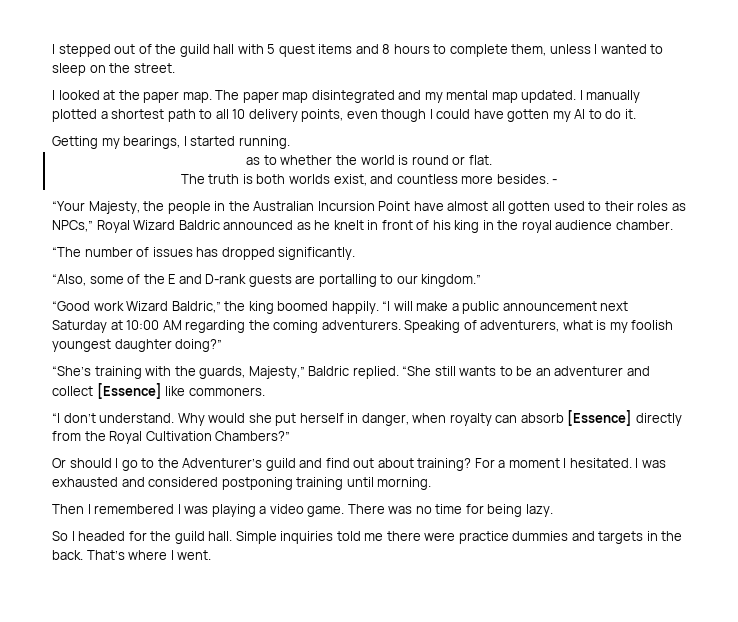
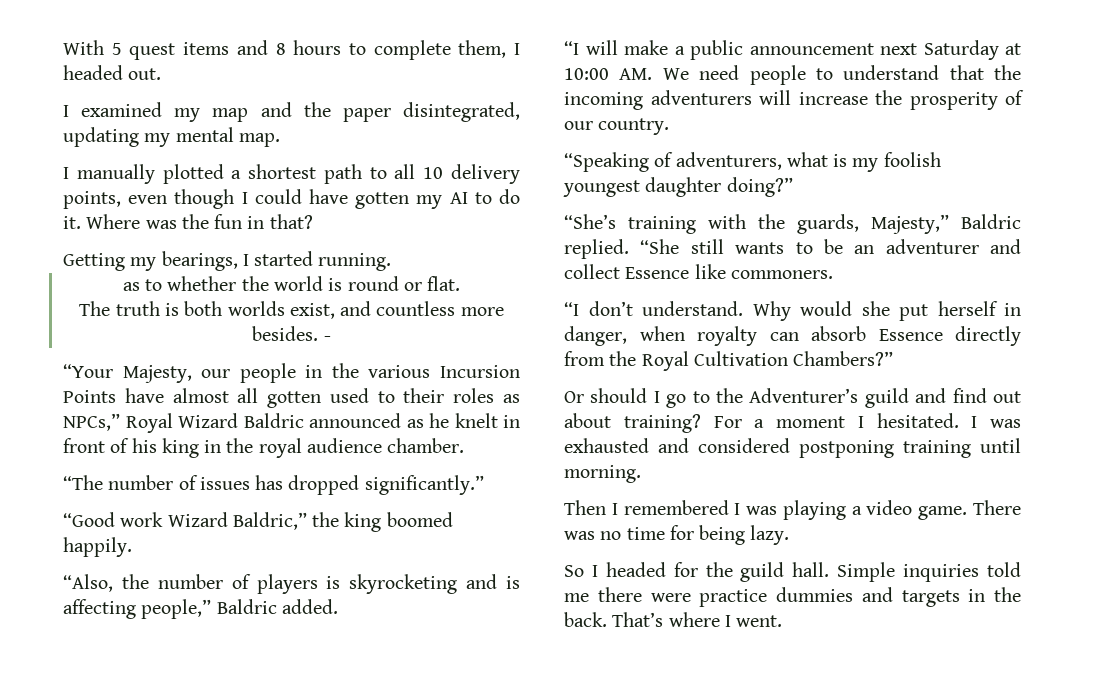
- I stepped out of the guild hall with 5 quest items and 8 hours to complete them, unless I wanted to sleep on the street.
- I looked at the paper map. The paper map disintegrated and my mental map updated. I manually plotted a shortest path to all 10 delivery points, even though I could have gotten my AI to do it.
+ With 5 quest items and 8 hours to complete them, I headed out.
+ I examined my map and the paper disintegrated, updating my mental map.
+ I manually plotted a shortest path to all 10 delivery points, even though I could have gotten my AI to do it. Where was the fun in that?
- “Your Majesty, the people in the Australian Incursion Point have almost all gotten used to their roles as NPCs,” Royal Wizard Baldric announced as he knelt in front of his king in the royal audience chamber.
+ “Your Majesty, our people in the various Incursion Points have almost all gotten used to their roles as NPCs,” Royal Wizard Baldric announced as he knelt in front of his king in the royal audience chamber.
- “The number of issues has dropped significantly.
- “Also, some of the E and D-rank guests are portalling to our kingdom.”
+ “The number of issues has dropped significantly.”
- “Good work Wizard Baldric,” the king boomed happily. “I will make a public announcement next Saturday at 10:00 AM regarding the coming adventurers. Speaking of adventurers, what is my foolish youngest daughter doing?”
+ “Good work Wizard Baldric,” the king boomed happily.
+ “Also, the number of players is skyrocketing and is affecting people,” Baldric added.
+ “I will make a public announcement next Saturday at 10:00 AM. We need people to understand that the incoming adventurers will increase the prosperity of our country.
+ “Speaking of adventurers, what is my foolish youngest daughter doing?”
- “She still wants to be an adventurer and collect [Essence] like commoners.
+ “She still wants to be an adventurer and collect Essence like commoners.
- Why would she put herself in danger, when royalty can absorb [Essence] directly from the Royal Cultivation Chambers?”
+ Why would she put herself in danger, when royalty can absorb Essence directly from the Royal Cultivation Chambers?”

